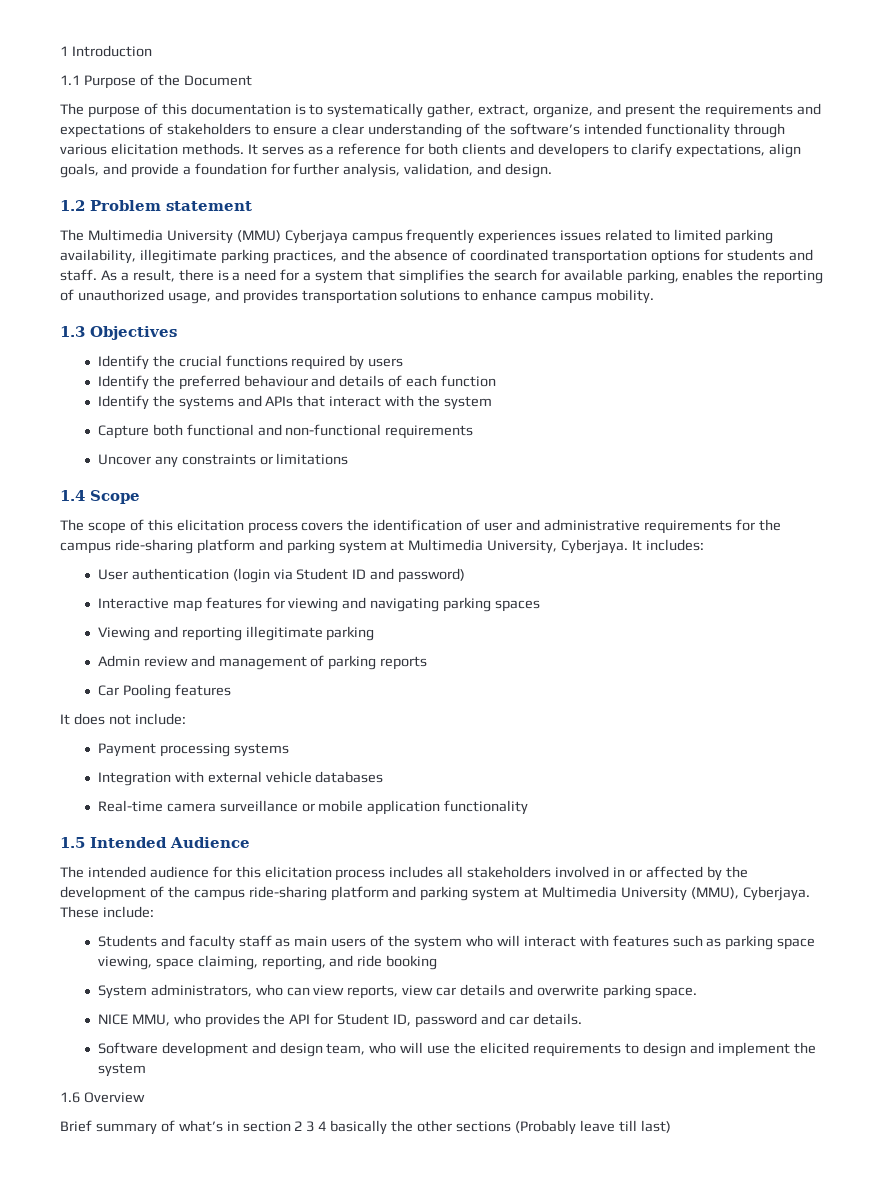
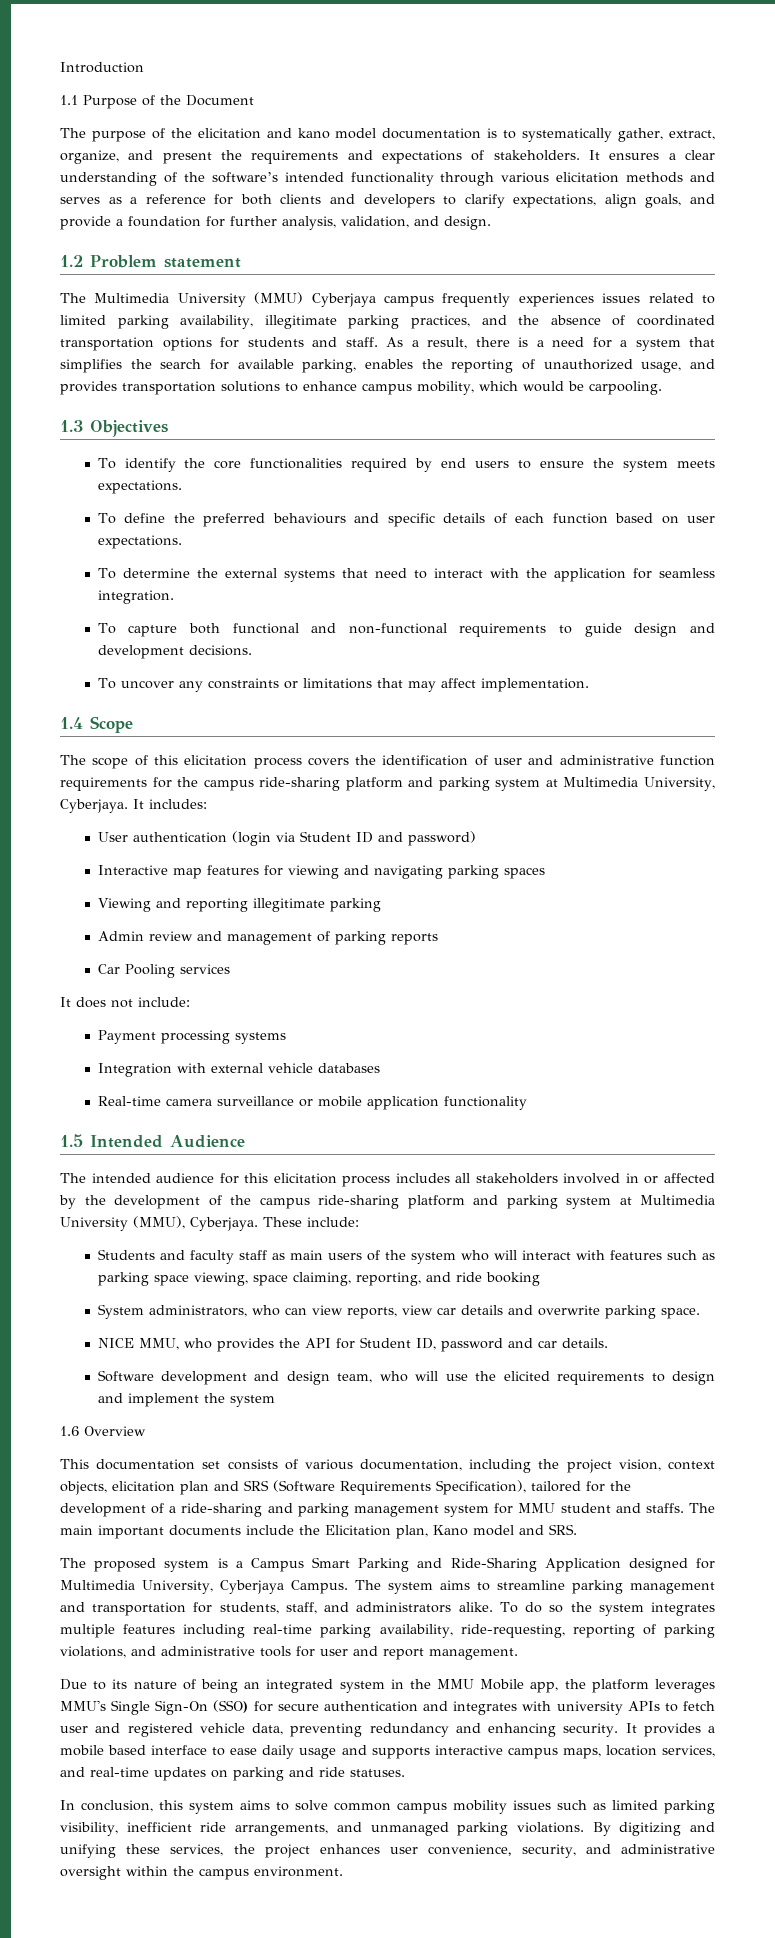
- 1 Introduction
+ Introduction
- The purpose of this documentation is to systematically gather, extract, organize, and present the requirements and expectations of stakeholders to ensure a clear understanding of the software’s intended functionality through various elicitation methods. It serves as a reference for both clients and developers to clarify expectations, align goals, and provide a foundation for further analysis, validation, and design.
+ The purpose of the elicitation and kano model documentation is to systematically gather, extract, organize, and present the requirements and expectations of stakeholders. It ensures a clear understanding of the software’s intended functionality through various elicitation methods and serves as a reference for both clients and developers to clarify expectations, align goals, and provide a foundation for further analysis, validation, and design.
- As a result, there is a need for a system that simplifies the search for available parking, enables the reporting of unauthorized usage, and provides transportation solutions to enhance campus mobility.
+ As a result, there is a need for a system that simplifies the search for available parking, enables the reporting of unauthorized usage, and provides transportation solutions to enhance campus mobility, which would be carpooling.
  1.3 Objectives
- Identify the crucial functions required by users
- Identify the preferred behaviour and details of each function
- Identify the systems and APIs that interact with the system
- Capture both functional and non-functional requirements
- Uncover any constraints or limitations
+ To identify the core functionalities required by end users to ensure the system meets expectations.
+ To define the preferred behaviours and specific details of each function based on user expectations.
+ To determine the external systems that need to interact with the application for seamless integration.
+ To capture both functional and non-functional requirements to guide design and development decisions.
+ To uncover any constraints or limitations that may affect implementation.
- The scope of this elicitation process covers the identification of user and administrative requirements for the campus ride-sharing platform and parking system at Multimedia University, Cyberjaya.
+ The scope of this elicitation process covers the identification of user and administrative function requirements for the campus ride-sharing platform and parking system at Multimedia University, Cyberjaya.
- Car Pooling features
+ Car Pooling services
- Brief summary of what’s in section 2 3 4 basically the other sections (Probably leave till last)
+ This documentation set consists of various documentation, including the project vision, context objects, elicitation plan and SRS (Software Requirements Specification), tailored for the development of a ride-sharing and parking management system for MMU student and staffs. The main important documents include the Elicitation plan, Kano model and SRS.
+ The proposed system is a Campus Smart Parking and Ride-Sharing Application designed for Multimedia University, Cyberjaya Campus. The system aims to streamline parking management and transportation for students, staff, and administrators alike. To do so the system integrates multiple features including real-time parking availability, ride-requesting, reporting of parking violations, and administrative tools for user and report management.
+ Due to its nature of being an integrated system in the MMU Mobile app, the platform leverages MMU's Single Sign-On (SSO) for secure authentication and integrates with university APIs to fetch user and registered vehicle data, preventing redundancy and enhancing security. It provides a mobile based interface to ease daily usage and supports interactive campus maps, location services, and real-time updates on parking and ride statuses.
+ In conclusion, this system aims to solve common campus mobility issues such as limited parking visibility, inefficient ride arrangements, and unmanaged parking violations. By digitizing and unifying these services, the project enhances user convenience, security, and administrative oversight within the campus environment.

